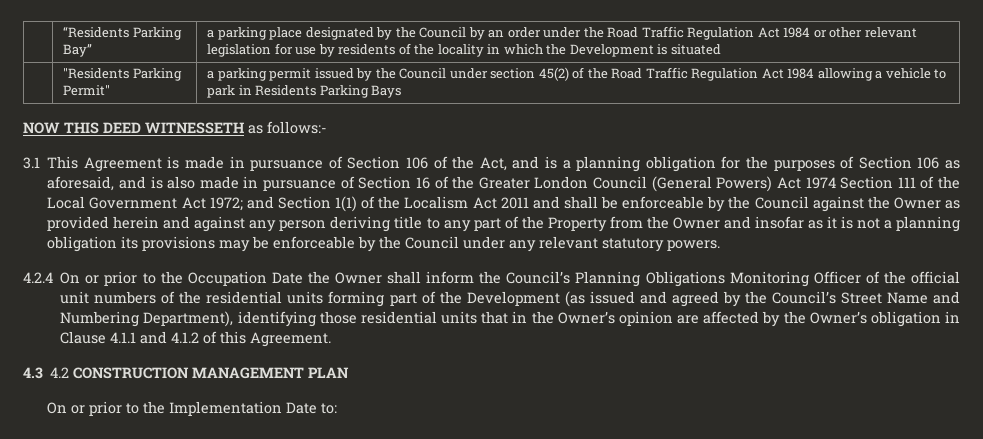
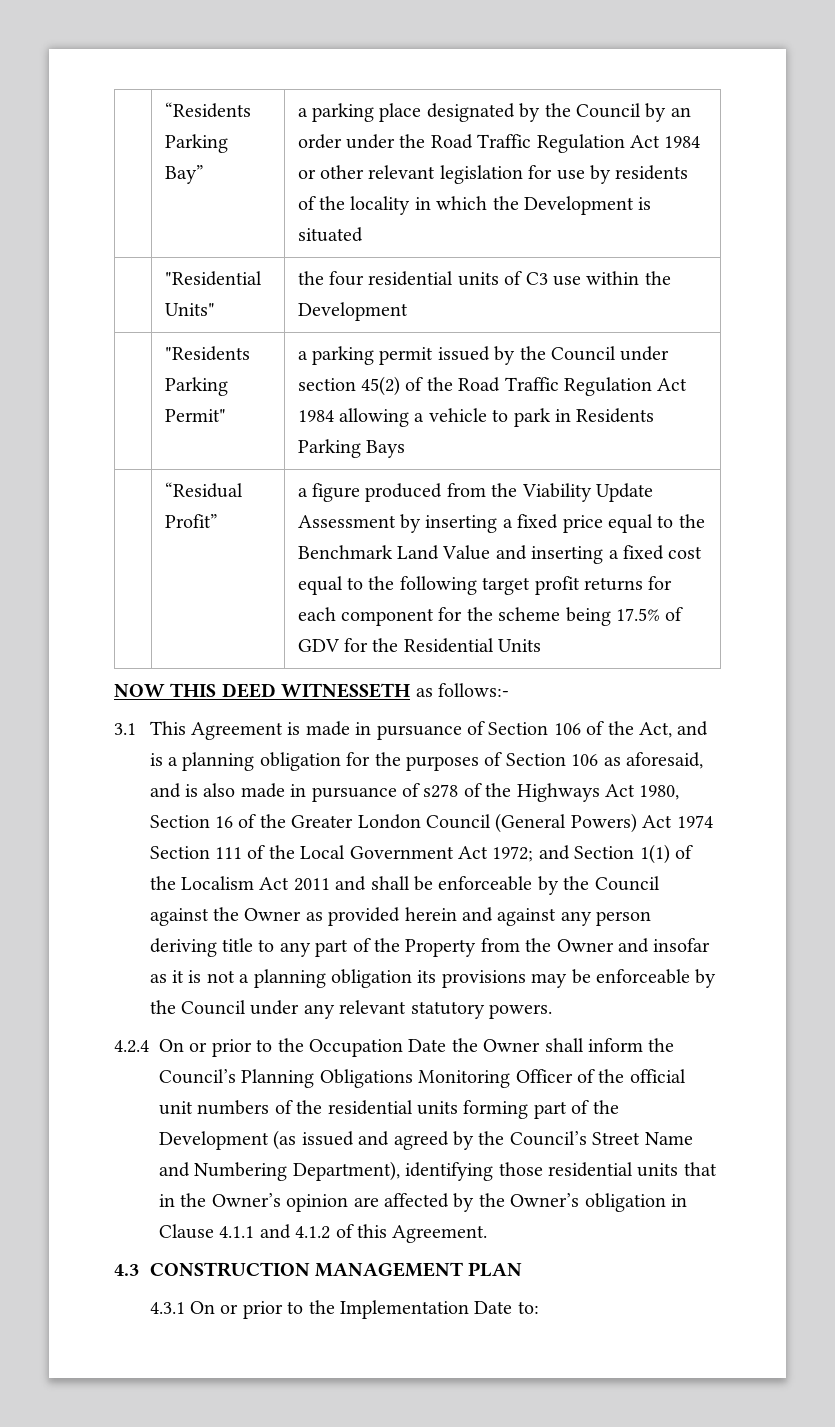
+ | "Residential Units" | the four residential units of C3 use within the Development
+ “Residual Profit” | a figure produced from the Viability Update Assessment by inserting a fixed price equal to the Benchmark Land Value and inserting a fixed cost equal to the following target profit returns for each component for the scheme being 17.5% of GDV for the Residential Units
- 3.1 This Agreement is made in pursuance of Section 106 of the Act, and is a planning obligation for the purposes of Section 106 as aforesaid, and is also made in pursuance of Section 16 of the Greater London Council (General Powers) Act 1974 Section 111 of the Local Government Act 1972;
+ 3.1 This Agreement is made in pursuance of Section 106 of the Act, and is a planning obligation for the purposes of Section 106 as aforesaid, and is also made in pursuance of s278 of the Highways Act 1980, Section 16 of the Greater London Council (General Powers) Act 1974 Section 111 of the Local Government Act 1972;
- 4.3 4.2 CONSTRUCTION MANAGEMENT PLAN
+ 4.3 CONSTRUCTION MANAGEMENT PLAN
- On or prior to the Implementation Date to:
+ 4.3.1 On or prior to the Implementation Date to:

